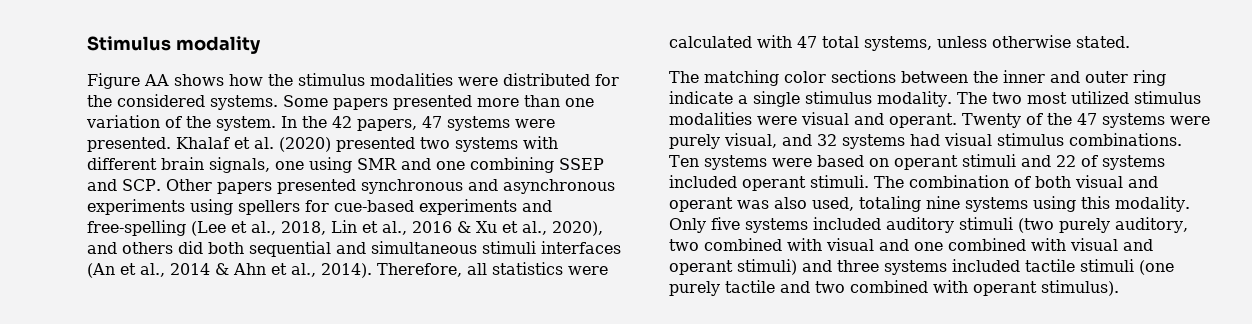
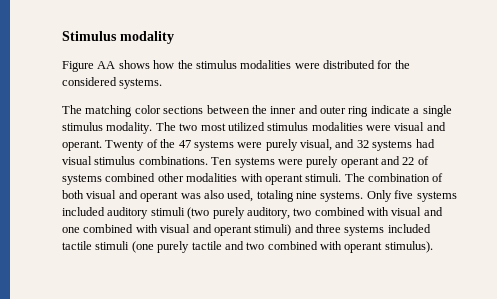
- Some papers presented more than one variation of the system. In the 42 papers, 47 systems were presented. Khalaf et al. (2020) presented two systems with different brain signals, one using SMR and one combining SSEP and SCP. Other papers presented synchronous and asynchronous experiments using spellers for cue-based experiments and free-spelling (Lee et al., 2018, Lin et al., 2016 & Xu et al., 2020), and others did both sequential and simultaneous stimuli interfaces (An et al., 2014 & Ahn et al., 2014). Therefore, all statistics were calculated with 47 total systems, unless otherwise stated.
- Ten systems were based on operant stimuli and 22 of systems included operant stimuli.
+ Ten systems were purely operant and 22 of systems combined other modalities with operant stimuli.
- The combination of both visual and operant was also used, totaling nine systems using this modality.
+ The combination of both visual and operant was also used, totaling nine systems.

